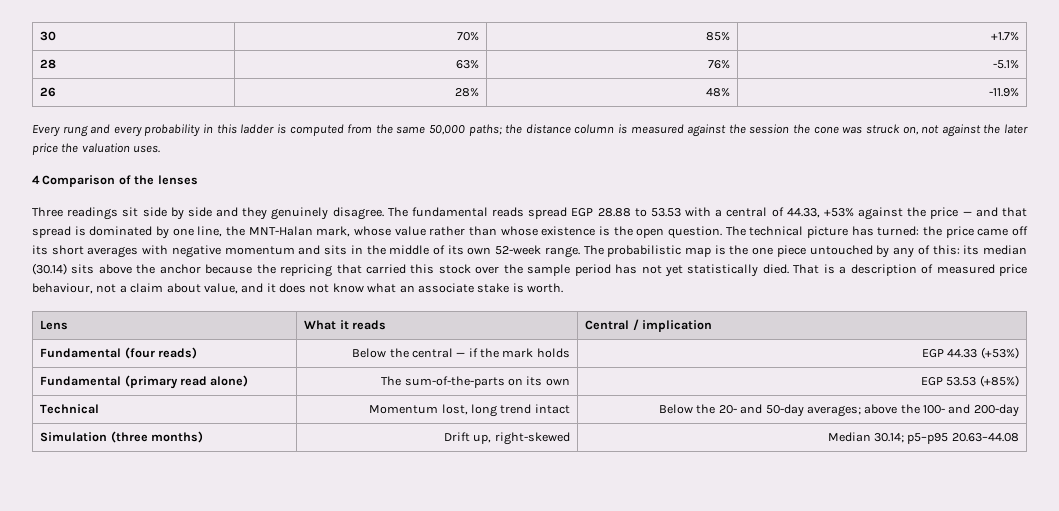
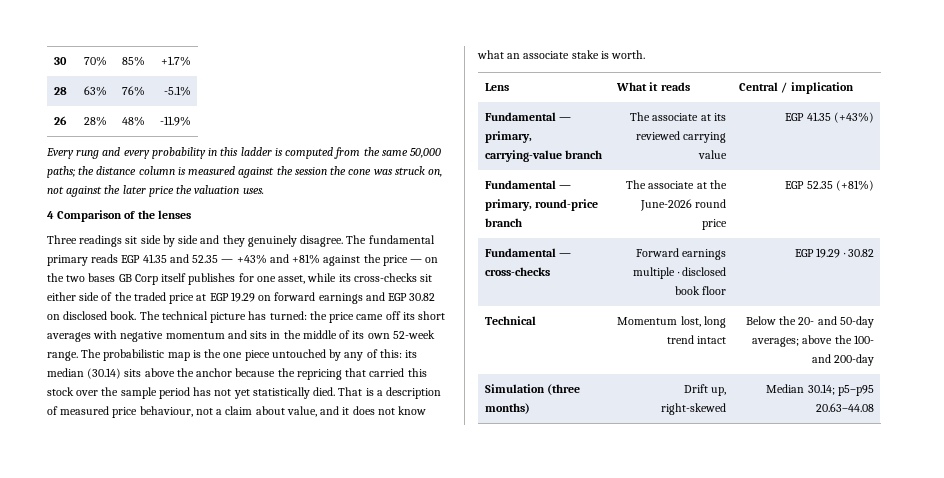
- The fundamental reads spread EGP 28.88 to 53.53 with a central of 44.33, +53% against the price — and that spread is dominated by one line, the MNT-Halan mark, whose value rather than whose existence is the open question.
+ The fundamental primary reads EGP 41.35 and 52.35 — +43% and +81% against the price — on the two bases GB Corp itself publishes for one asset, while its cross-checks sit either side of the traded price at EGP 19.29 on forward earnings and EGP 30.82 on disclosed book.
- Fundamental (four reads) | Below the central — if the mark holds | EGP 44.33 (+53%)
- Fundamental (primary read alone) | The sum-of-the-parts on its own | EGP 53.53 (+85%)
+ Fundamental — primary, carrying-value branch | The associate at its reviewed carrying value | EGP 41.35 (+43%)
+ Fundamental — primary, round-price branch | The associate at the June-2026 round price | EGP 52.35 (+81%)
+ Fundamental — cross-checks | Forward earnings multiple · disclosed book floor | EGP 19.29 · 30.82

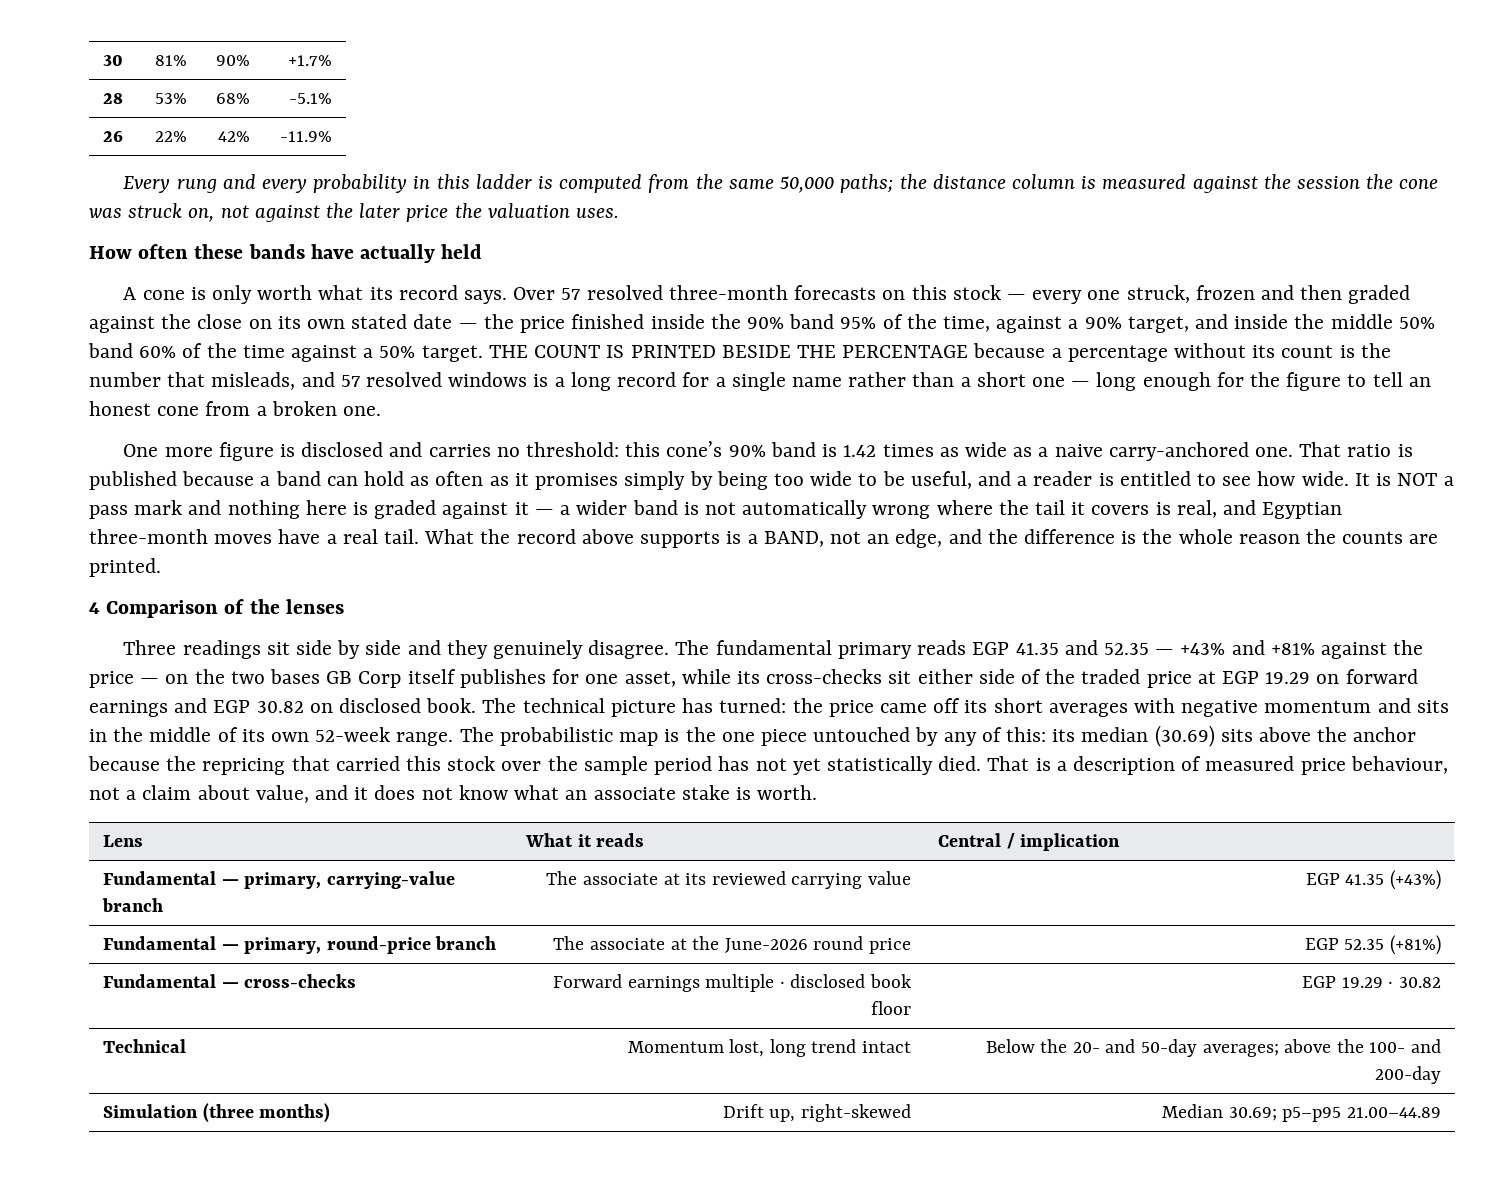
- 30 | 70% | 85% | +1.7%
+ 30 | 81% | 90% | +1.7%
- 28 | 63% | 76% | -5.1%
+ 28 | 53% | 68% | -5.1%
- 26 | 28% | 48% | -11.9%
+ 26 | 22% | 42% | -11.9%
+ How often these bands have actually held
+ A cone is only worth what its record says. Over 57 resolved three-month forecasts on this stock — every one struck, frozen and then graded against the close on its own stated date — the price finished inside the 90% band 95% of the time, against a 90% target, and inside the middle 50% band 60% of the time against a 50% target. THE COUNT IS PRINTED BESIDE THE PERCENTAGE because a percentage without its count is the number that misleads, and 57 resolved windows is a long record for a single name rather than a short one — long enough for the figure to tell an honest cone from a broken one.
+ One more figure is disclosed and carries no threshold: this cone’s 90% band is 1.42 times as wide as a naive carry-anchored one. That ratio is published because a band can hold as often as it promises simply by being too wide to be useful, and a reader is entitled to see how wide. It is NOT a pass mark and nothing here is graded against it — a wider band is not automatically wrong where the tail it covers is real, and Egyptian three-month moves have a real tail. What the record above supports is a BAND, not an edge, and the difference is the whole reason the counts are printed.
- The probabilistic map is the one piece untouched by any of this: its median (30.14) sits above the anchor because the repricing that carried this stock over the sample period has not yet statistically died.
+ The probabilistic map is the one piece untouched by any of this: its median (30.69) sits above the anchor because the repricing that carried this stock over the sample period has not yet statistically died.
- Simulation (three months) | Drift up, right-skewed | Median 30.14; p5–p95 20.63–44.08
+ Simulation (three months) | Drift up, right-skewed | Median 30.69; p5–p95 21.00–44.89

